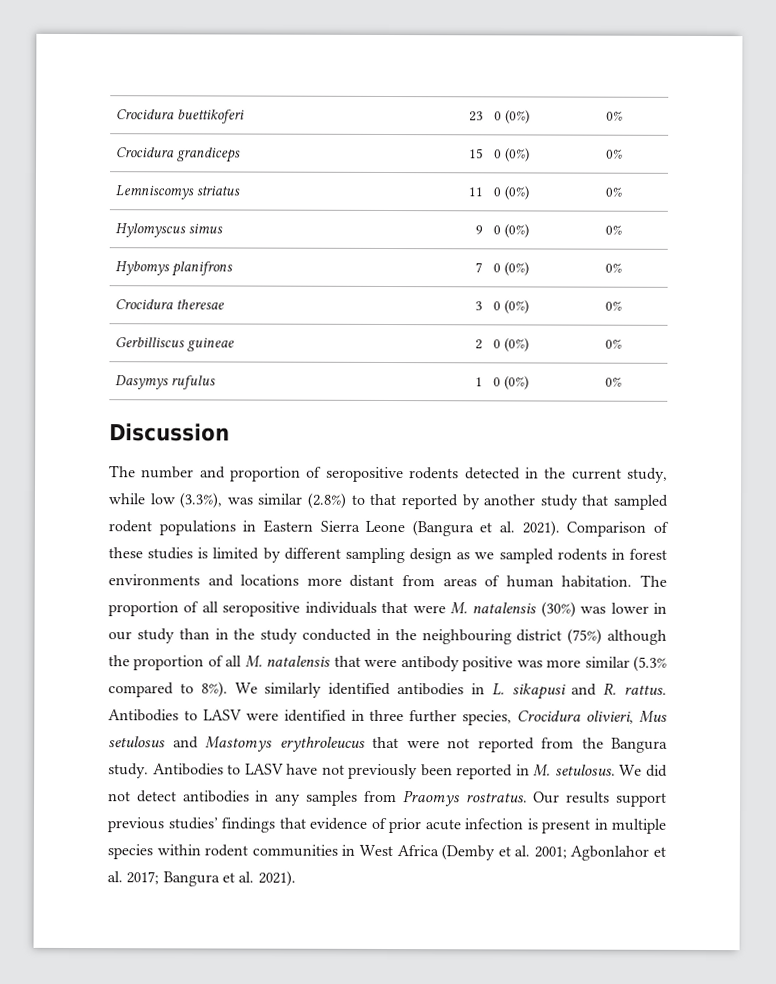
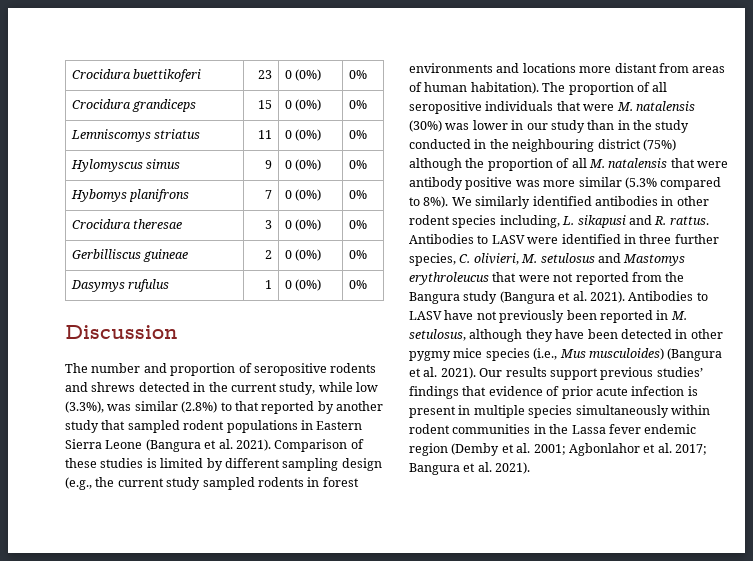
- The number and proportion of seropositive rodents detected in the current study, while low (3.3%), was similar (2.8%) to that reported by another study that sampled rodent populations in Eastern Sierra Leone (Bangura et al. 2021).
+ The number and proportion of seropositive rodents and shrews detected in the current study, while low (3.3%), was similar (2.8%) to that reported by another study that sampled rodent populations in Eastern Sierra Leone (Bangura et al. 2021).
- Comparison of these studies is limited by different sampling design as we sampled rodents in forest environments and locations more distant from areas of human habitation.
+ Comparison of these studies is limited by different sampling design (e.g., the current study sampled rodents in forest environments and locations more distant from areas of human habitation).
- We similarly identified antibodies in L. sikapusi and R. rattus.
+ We similarly identified antibodies in other rodent species including, L. sikapusi and R. rattus.
- Antibodies to LASV were identified in three further species, Crocidura olivieri, Mus setulosus and Mastomys erythroleucus that were not reported from the Bangura study.
+ Antibodies to LASV were identified in three further species, C. olivieri, M. setulosus and Mastomys erythroleucus that were not reported from the Bangura study (Bangura et al. 2021).
- Antibodies to LASV have not previously been reported in M. setulosus. We did not detect antibodies in any samples from Praomys rostratus.
+ Antibodies to LASV have not previously been reported in M. setulosus, although they have been detected in other pygmy mice species (i.e., Mus musculoides) (Bangura et al. 2021).
- Our results support previous studies’ findings that evidence of prior acute infection is present in multiple species within rodent communities in West Africa (Demby et al. 2001; Agbonlahor et al. 2017; Bangura et al. 2021).
+ Our results support previous studies’ findings that evidence of prior acute infection is present in multiple species simultaneously within rodent communities in the Lassa fever endemic region (Demby et al. 2001; Agbonlahor et al. 2017; Bangura et al. 2021).

